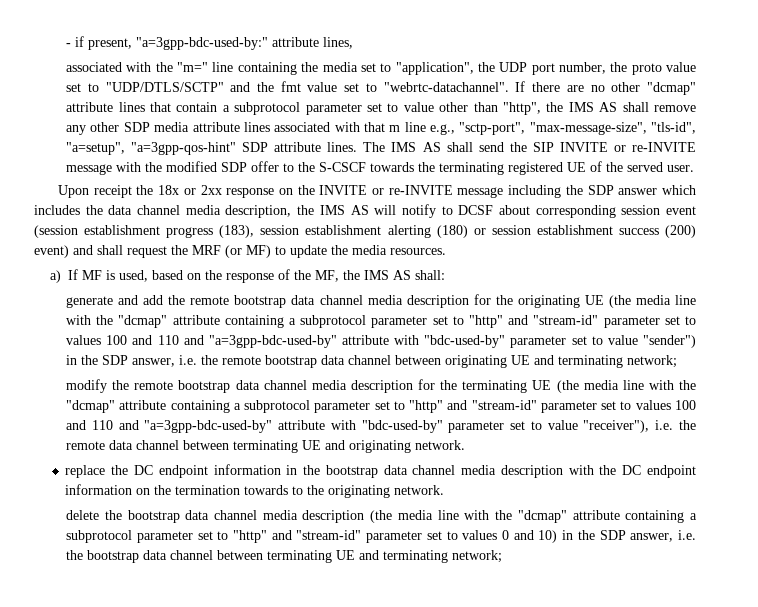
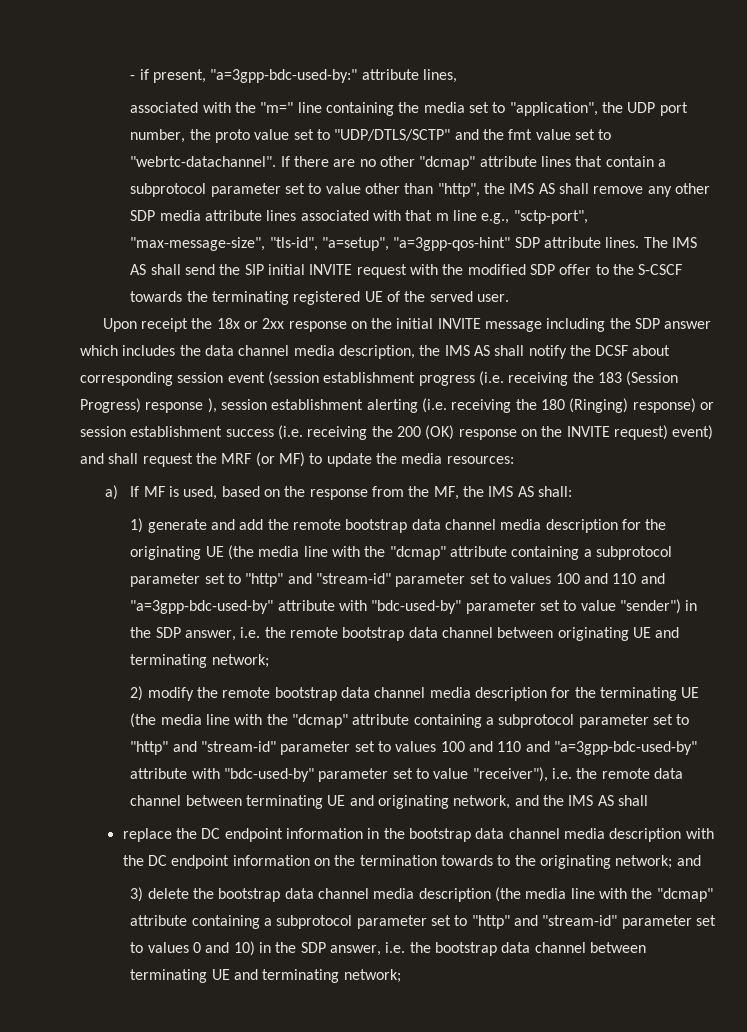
- The IMS AS shall send the SIP INVITE or re-INVITE message with the modified SDP offer to the S-CSCF towards the terminating registered UE of the served user.
+ The IMS AS shall send the SIP initial INVITE request with the modified SDP offer to the S-CSCF towards the terminating registered UE of the served user.
- Upon receipt the 18x or 2xx response on the INVITE or re-INVITE message including the SDP answer which includes the data channel media description, the IMS AS will notify to DCSF about corresponding session event (session establishment progress (183), session establishment alerting (180) or session establishment success (200) event) and shall request the MRF (or MF) to update the media resources.
+ Upon receipt the 18x or 2xx response on the initial INVITE message including the SDP answer which includes the data channel media description, the IMS AS shall notify the DCSF about corresponding session event (session establishment progress (i.e. receiving the 183 (Session Progress) response ), session establishment alerting (i.e. receiving the 180 (Ringing) response) or session establishment success (i.e. receiving the 200 (OK) response on the INVITE request) event) and shall request the MRF (or MF) to update the media resources:
- a) If MF is used, based on the response of the MF, the IMS AS shall:
+ a) If MF is used, based on the response from the MF, the IMS AS shall:
- generate and add the remote bootstrap data channel media description for the originating UE (the media line with the "dcmap" attribute containing a subprotocol parameter set to "http" and "stream-id" parameter set to values 100 and 110 and "a=3gpp-bdc-used-by" attribute with "bdc-used-by" parameter set to value "sender") in the SDP answer, i.e. the remote bootstrap data channel between originating UE and terminating network;
+ 1) generate and add the remote bootstrap data channel media description for the originating UE (the media line with the "dcmap" attribute containing a subprotocol parameter set to "http" and "stream-id" parameter set to values 100 and 110 and "a=3gpp-bdc-used-by" attribute with "bdc-used-by" parameter set to value "sender") in the SDP answer, i.e. the remote bootstrap data channel between originating UE and terminating network;
- modify the remote bootstrap data channel media description for the terminating UE (the media line with the "dcmap" attribute containing a subprotocol parameter set to "http" and "stream-id" parameter set to values 100 and 110 and "a=3gpp-bdc-used-by" attribute with "bdc-used-by" parameter set to value "receiver"), i.e. the remote data channel between terminating UE and originating network.
+ 2) modify the remote bootstrap data channel media description for the terminating UE (the media line with the "dcmap" attribute containing a subprotocol parameter set to "http" and "stream-id" parameter set to values 100 and 110 and "a=3gpp-bdc-used-by" attribute with "bdc-used-by" parameter set to value "receiver"), i.e. the remote data channel between terminating UE and originating network, and the IMS AS shall
- replace the DC endpoint information in the bootstrap data channel media description with the DC endpoint information on the termination towards to the originating network.
- delete the bootstrap data channel media description (the media line with the "dcmap" attribute containing a subprotocol parameter set to "http" and "stream-id" parameter set to values 0 and 10) in the SDP answer, i.e. the bootstrap data channel between terminating UE and terminating network;
+ replace the DC endpoint information in the bootstrap data channel media description with the DC endpoint information on the termination towards to the originating network; and
+ 3) delete the bootstrap data channel media description (the media line with the "dcmap" attribute containing a subprotocol parameter set to "http" and "stream-id" parameter set to values 0 and 10) in the SDP answer, i.e. the bootstrap data channel between terminating UE and terminating network;

